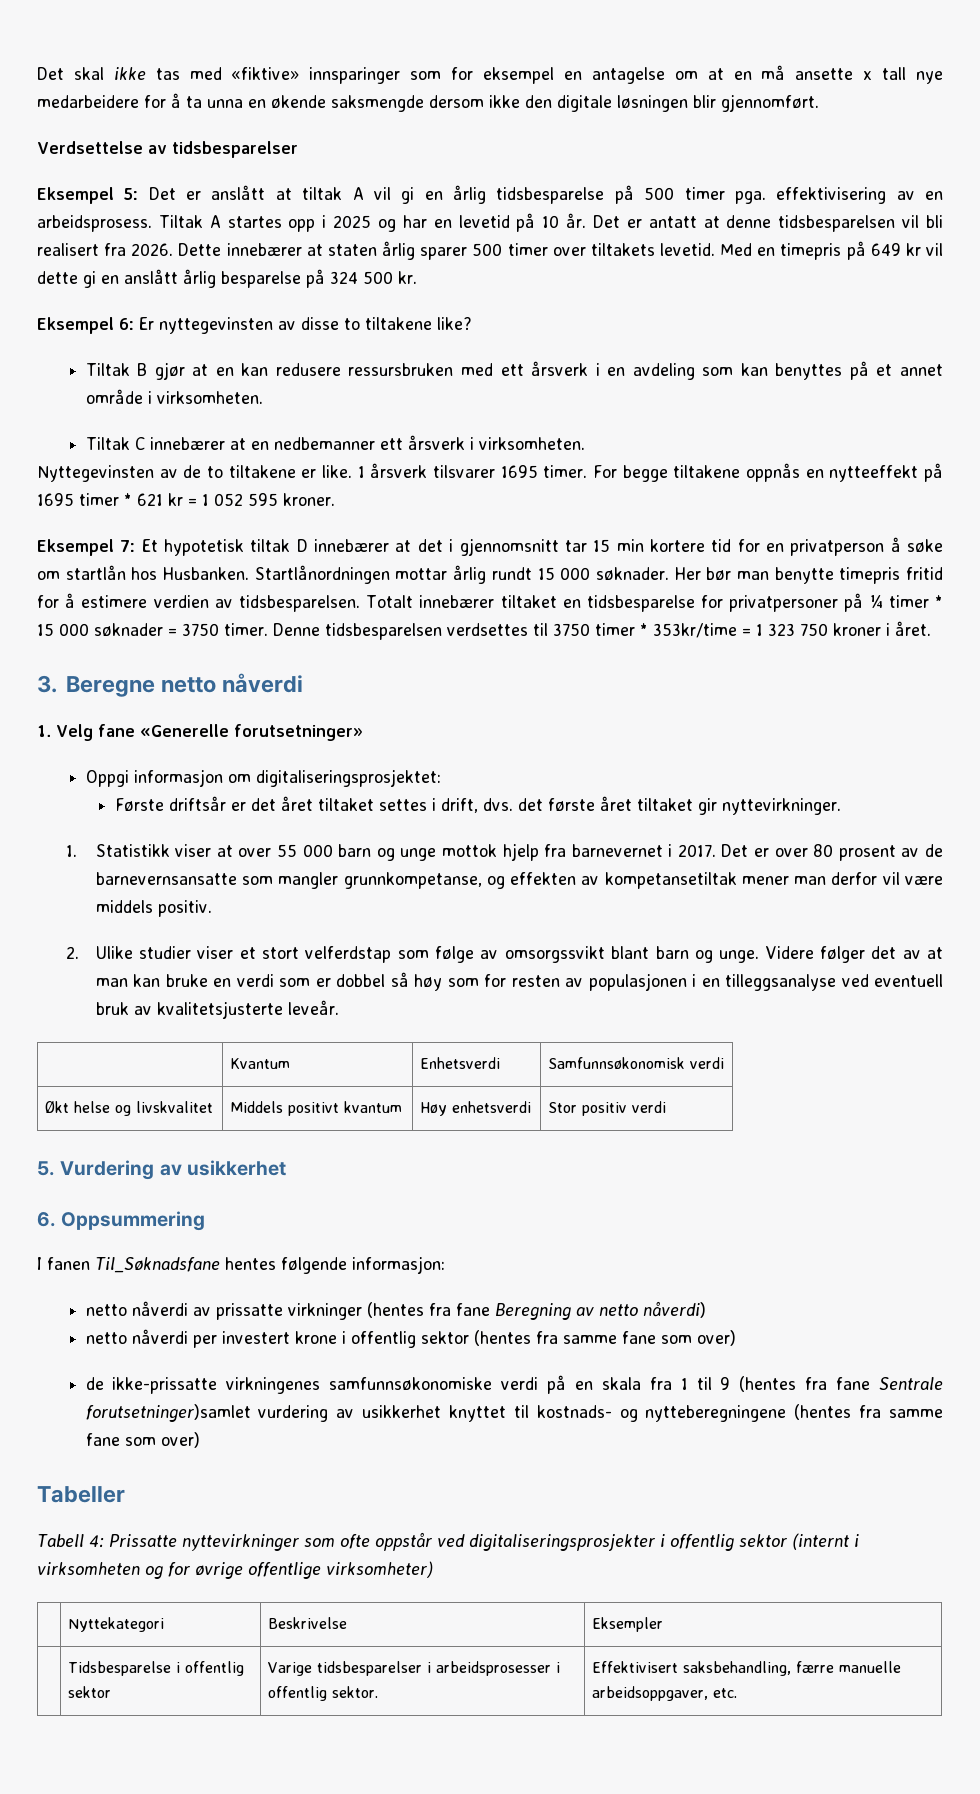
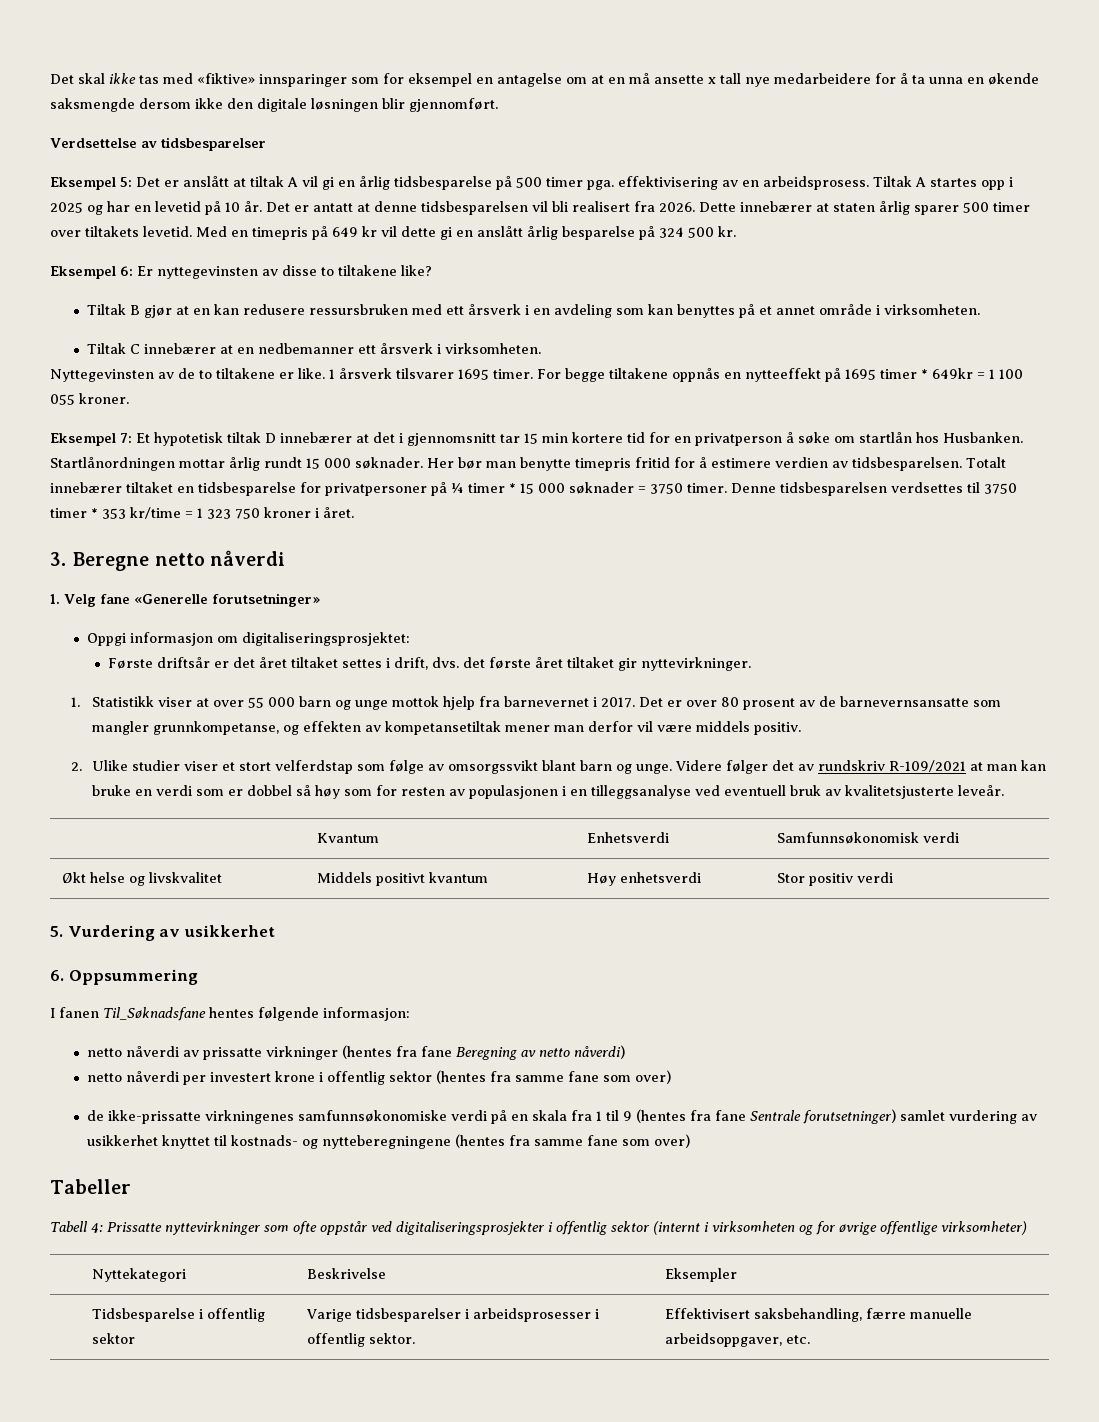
- For begge tiltakene oppnås en nytteeffekt på 1695 timer * 621 kr = 1 052 595 kroner.
+ For begge tiltakene oppnås en nytteeffekt på 1695 timer * 649kr = 1 100 055 kroner.
- Denne tidsbesparelsen verdsettes til 3750 timer * 353kr/time = 1 323 750 kroner i året.
+ Denne tidsbesparelsen verdsettes til 3750 timer * 353 kr/time = 1 323 750 kroner i året.
- Videre følger det av at man kan bruke en verdi som er dobbel så høy som for resten av populasjonen i en tilleggsanalyse ved eventuell bruk av kvalitetsjusterte leveår.
+ Videre følger det av rundskriv R-109/2021 at man kan bruke en verdi som er dobbel så høy som for resten av populasjonen i en tilleggsanalyse ved eventuell bruk av kvalitetsjusterte leveår.
- de ikke-prissatte virkningenes samfunnsøkonomiske verdi på en skala fra 1 til 9 (hentes fra fane Sentrale forutsetninger)samlet vurdering av usikkerhet knyttet til kostnads- og nytteberegningene (hentes fra samme fane som over)
+ de ikke-prissatte virkningenes samfunnsøkonomiske verdi på en skala fra 1 til 9 (hentes fra fane Sentrale forutsetninger) samlet vurdering av usikkerhet knyttet til kostnads- og nytteberegningene (hentes fra samme fane som over)

